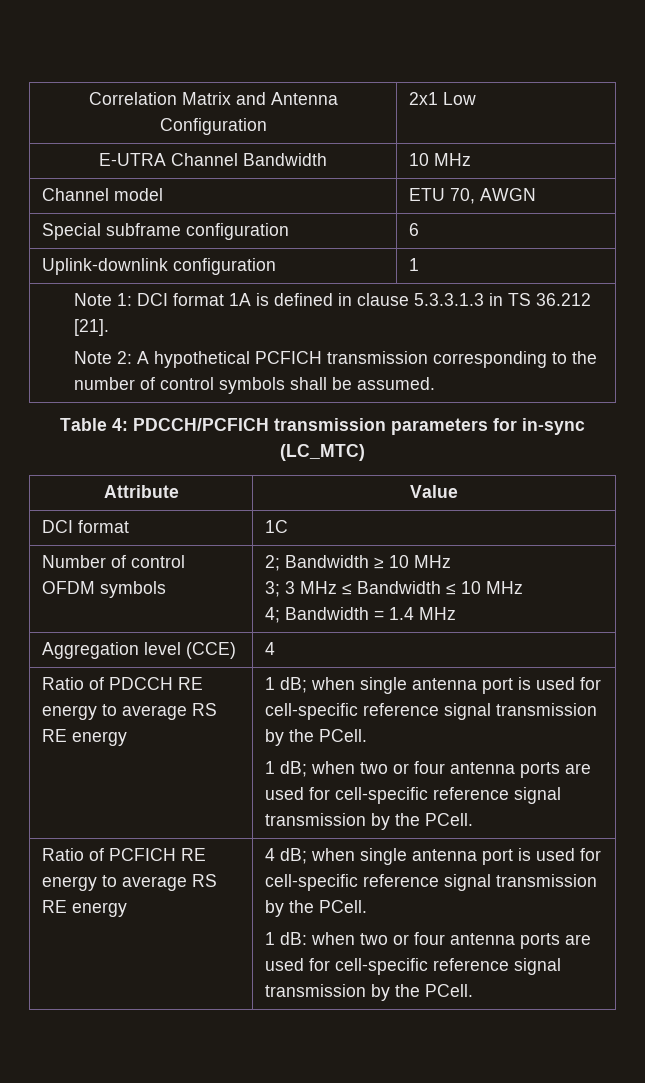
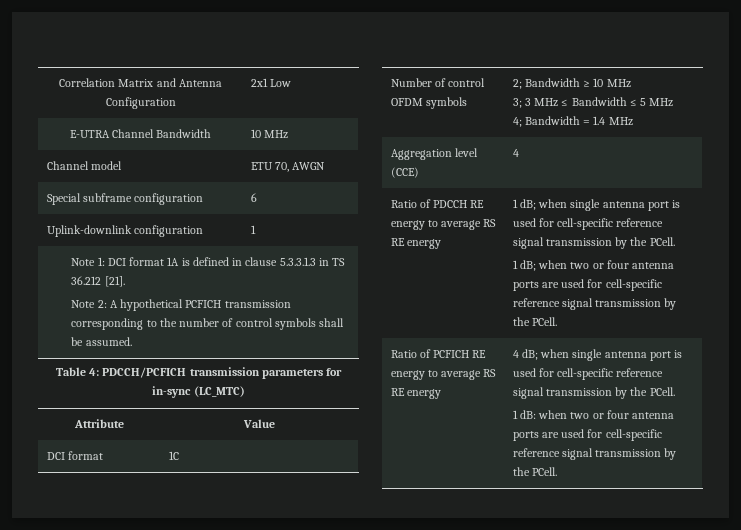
  Number of control OFDM symbols | 2; Bandwidth ≥ 10 MHz
- 3; 3 MHz ≤ Bandwidth ≤ 10 MHz
+ 3; 3 MHz ≤ Bandwidth ≤ 5 MHz

